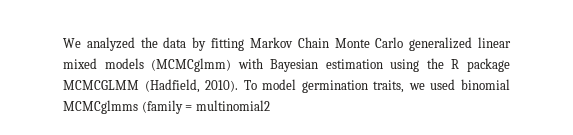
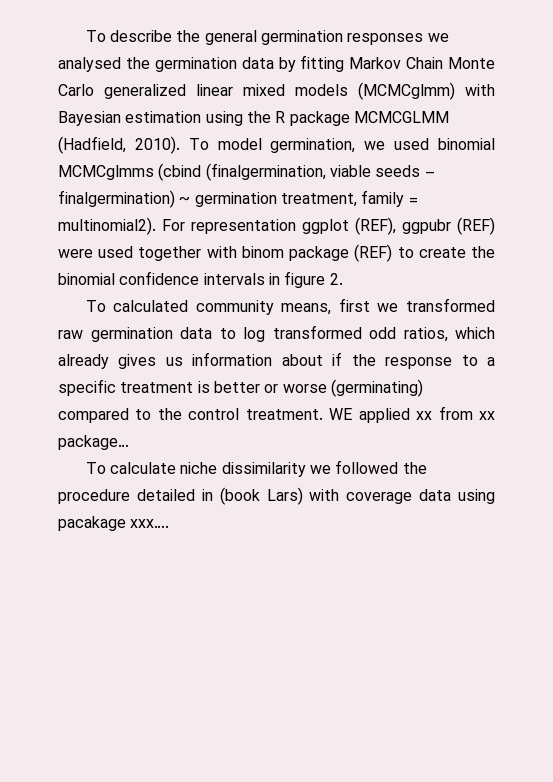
- We analyzed the data by fitting Markov Chain Monte Carlo generalized linear mixed models (MCMCglmm) with Bayesian estimation using the R package MCMCGLMM (Hadfield, 2010).
+ To describe the general germination responses we analysed the germination data by fitting Markov Chain Monte Carlo generalized linear mixed models (MCMCglmm) with Bayesian estimation using the R package MCMCGLMM (Hadfield, 2010).
- To model germination traits, we used binomial MCMCglmms (family = multinomial2
+ To model germination, we used binomial MCMCglmms (cbind (finalgermination, viable seeds – finalgermination) ~ germination treatment, family = multinomial2). For representation ggplot (REF), ggpubr (REF) were used together with binom package (REF) to create the binomial confidence intervals in figure 2.
+ To calculated community means, first we transformed raw germination data to log transformed odd ratios, which already gives us information about if the response to a specific treatment is better or worse (germinating) compared to the control treatment. WE applied xx from xx package…
+ To calculate niche dissimilarity we followed the procedure detailed in (book Lars) with coverage data using pacakage xxx….

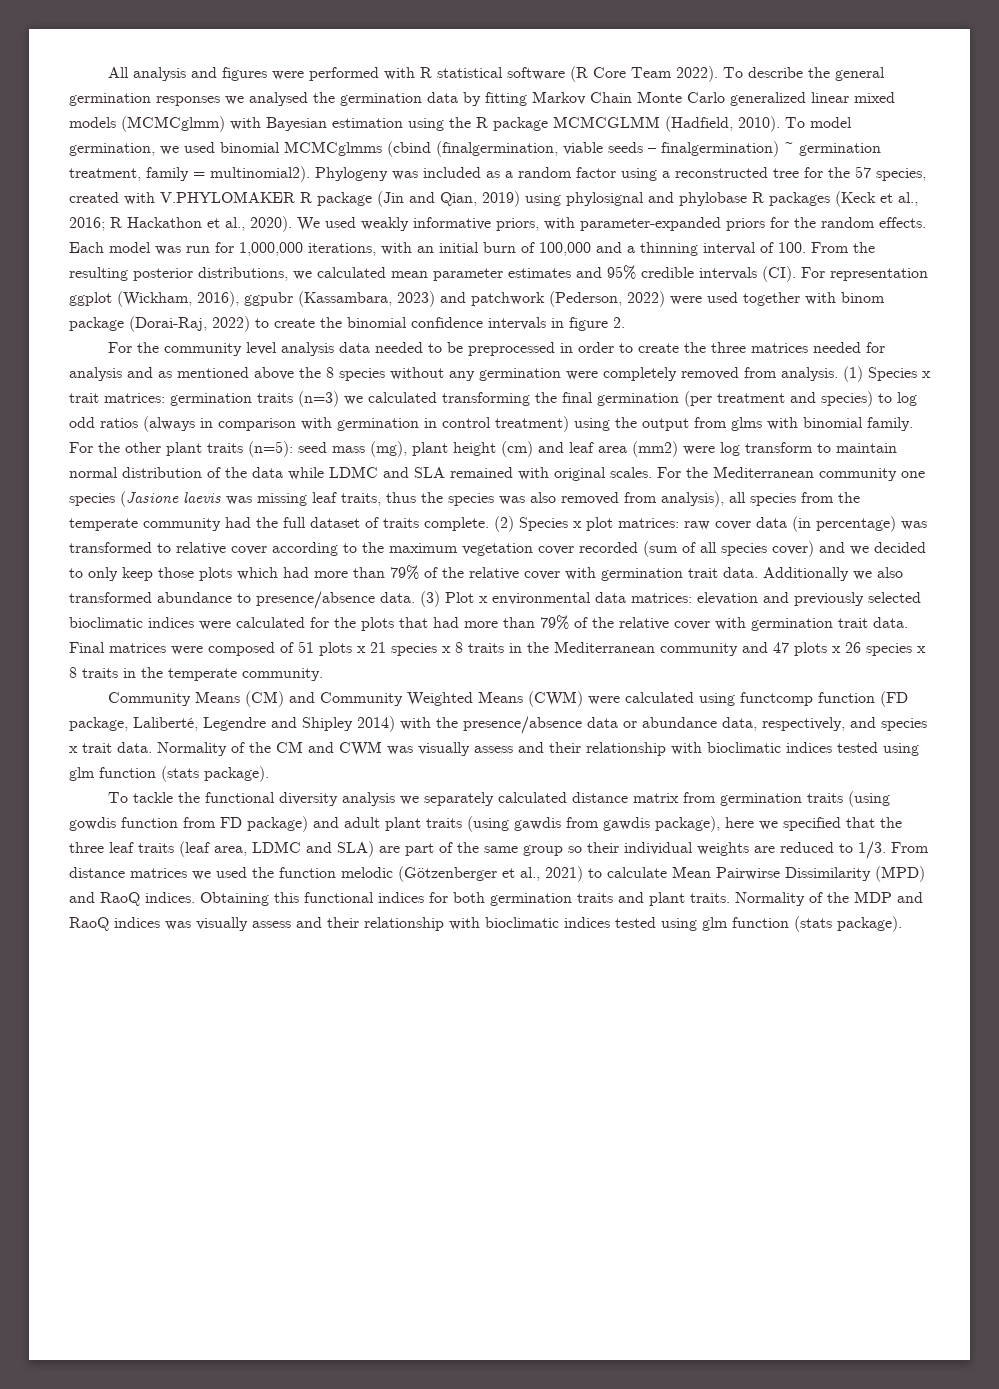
+ All analysis and figures were performed with R statistical software (R Core Team 2022).
- For representation ggplot (REF), ggpubr (REF) were used together with binom package (REF) to create the binomial confidence intervals in figure 2.
+ Phylogeny was included as a random factor using a reconstructed tree for the 57 species, created with V.PHYLOMAKER R package (Jin and Qian, 2019) using phylosignal and phylobase R packages (Keck et al., 2016; R Hackathon et al., 2020). We used weakly informative priors, with parameter-expanded priors for the random effects. Each model was run for 1,000,000 iterations, with an initial burn of 100,000 and a thinning interval of 100. From the resulting posterior distributions, we calculated mean parameter estimates and 95% credible intervals (CI). For representation ggplot (Wickham, 2016), ggpubr (Kassambara, 2023) and patchwork (Pederson, 2022) were used together with binom package (Dorai-Raj, 2022) to create the binomial confidence intervals in figure 2.
- To calculated community means, first we transformed raw germination data to log transformed odd ratios, which already gives us information about if the response to a specific treatment is better or worse (germinating) compared to the control treatment. WE applied xx from xx package…
- To calculate niche dissimilarity we followed the procedure detailed in (book Lars) with coverage data using pacakage xxx….
+ For the community level analysis data needed to be preprocessed in order to create the three matrices needed for analysis and as mentioned above the 8 species without any germination were completely removed from analysis. (1) Species x trait matrices: germination traits (n=3) we calculated transforming the final germination (per treatment and species) to log odd ratios (always in comparison with germination in control treatment) using the output from glms with binomial family. For the other plant traits (n=5): seed mass (mg), plant height (cm) and leaf area (mm2) were log transform to maintain normal distribution of the data while LDMC and SLA remained with original scales. For the Mediterranean community one species (Jasione laevis was missing leaf traits, thus the species was also removed from analysis), all species from the temperate community had the full dataset of traits complete. (2) Species x plot matrices: raw cover data (in percentage) was transformed to relative cover according to the maximum vegetation cover recorded (sum of all species cover) and we decided to only keep those plots which had more than 79% of the relative cover with germination trait data. Additionally we also transformed abundance to presence/absence data. (3) Plot x environmental data matrices: elevation and previously selected bioclimatic indices were calculated for the plots that had more than 79% of the relative cover with germination trait data. Final matrices were composed of 51 plots x 21 species x 8 traits in the Mediterranean community and 47 plots x 26 species x 8 traits in the temperate community.
+ Community Means (CM) and Community Weighted Means (CWM) were calculated using functcomp function (FD package, Laliberté, Legendre and Shipley 2014) with the presence/absence data or abundance data, respectively, and species x trait data. Normality of the CM and CWM was visually assess and their relationship with bioclimatic indices tested using glm function (stats package).
+ To tackle the functional diversity analysis we separately calculated distance matrix from germination traits (using gowdis function from FD package) and adult plant traits (using gawdis from gawdis package), here we specified that the three leaf traits (leaf area, LDMC and SLA) are part of the same group so their individual weights are reduced to 1/3. From distance matrices we used the function melodic (Götzenberger et al., 2021) to calculate Mean Pairwirse Dissimilarity (MPD) and RaoQ indices. Obtaining this functional indices for both germination traits and plant traits. Normality of the MDP and RaoQ indices was visually assess and their relationship with bioclimatic indices tested using glm function (stats package).

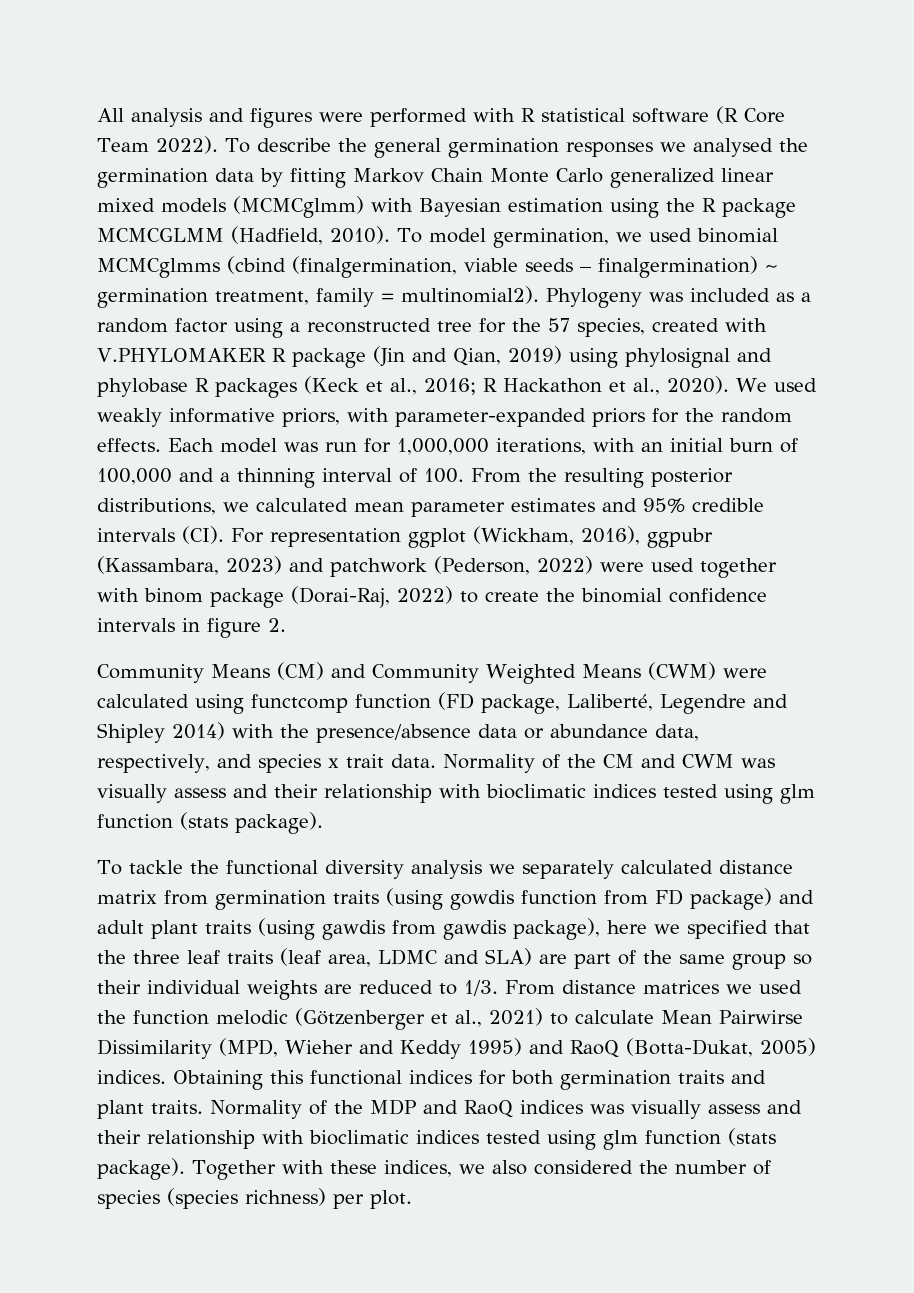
- For the community level analysis data needed to be preprocessed in order to create the three matrices needed for analysis and as mentioned above the 8 species without any germination were completely removed from analysis. (1) Species x trait matrices: germination traits (n=3) we calculated transforming the final germination (per treatment and species) to log odd ratios (always in comparison with germination in control treatment) using the output from glms with binomial family. For the other plant traits (n=5): seed mass (mg), plant height (cm) and leaf area (mm2) were log transform to maintain normal distribution of the data while LDMC and SLA remained with original scales. For the Mediterranean community one species (Jasione laevis was missing leaf traits, thus the species was also removed from analysis), all species from the temperate community had the full dataset of traits complete. (2) Species x plot matrices: raw cover data (in percentage) was transformed to relative cover according to the maximum vegetation cover recorded (sum of all species cover) and we decided to only keep those plots which had more than 79% of the relative cover with germination trait data. Additionally we also transformed abundance to presence/absence data. (3) Plot x environmental data matrices: elevation and previously selected bioclimatic indices were calculated for the plots that had more than 79% of the relative cover with germination trait data. Final matrices were composed of 51 plots x 21 species x 8 traits in the Mediterranean community and 47 plots x 26 species x 8 traits in the temperate community.
- From distance matrices we used the function melodic (Götzenberger et al., 2021) to calculate Mean Pairwirse Dissimilarity (MPD) and RaoQ indices.
+ From distance matrices we used the function melodic (Götzenberger et al., 2021) to calculate Mean Pairwirse Dissimilarity (MPD, Wieher and Keddy 1995) and RaoQ (Botta-Dukat, 2005) indices.
+ Together with these indices, we also considered the number of species (species richness) per plot.

